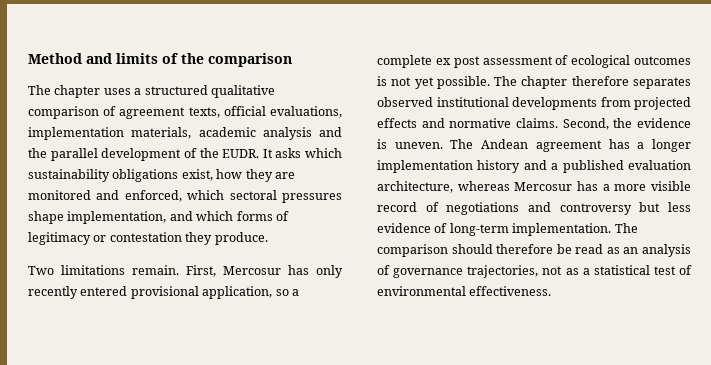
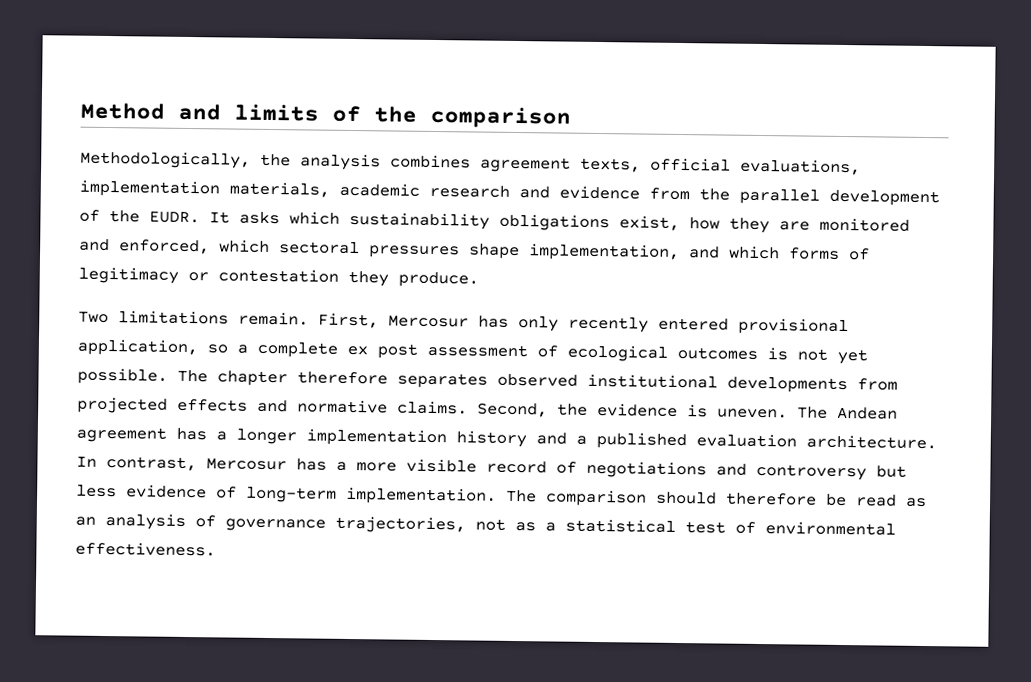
- The chapter uses a structured qualitative comparison of agreement texts, official evaluations, implementation materials, academic analysis and the parallel development of the EUDR.
+ Methodologically, the analysis combines agreement texts, official evaluations, implementation materials, academic research and evidence from the parallel development of the EUDR.
- The Andean agreement has a longer implementation history and a published evaluation architecture, whereas Mercosur has a more visible record of negotiations and controversy but less evidence of long-term implementation.
+ The Andean agreement has a longer implementation history and a published evaluation architecture. In contrast, Mercosur has a more visible record of negotiations and controversy but less evidence of long-term implementation.

